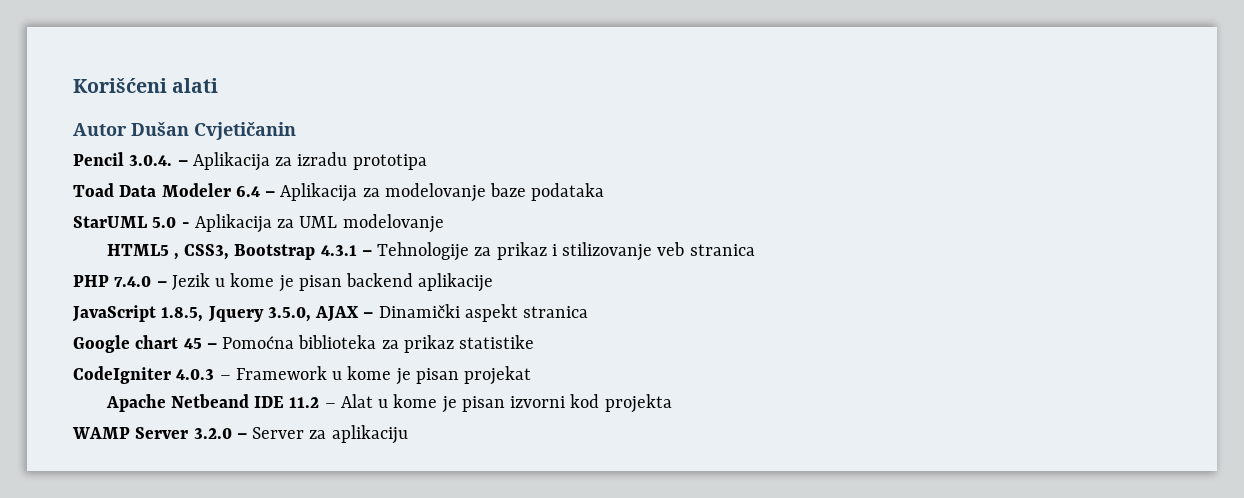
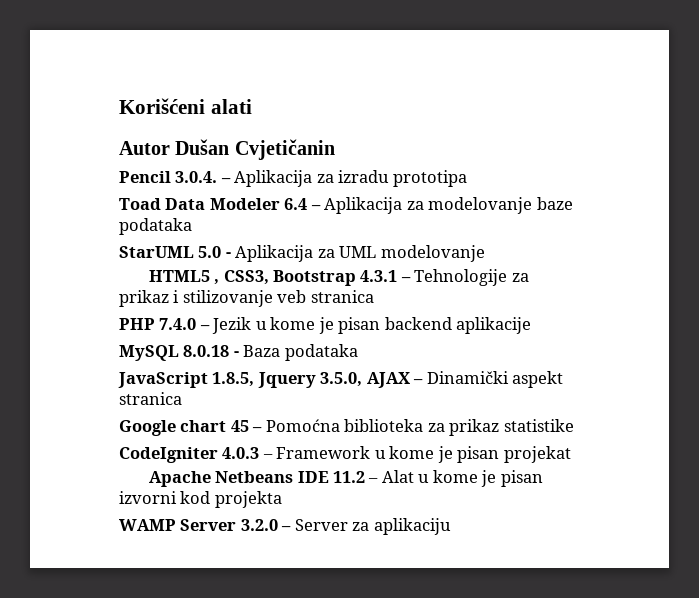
+ MySQL 8.0.18 - Baza podataka
- Apache Netbeand IDE 11.2 – Alat u kome je pisan izvorni kod projekta
+ Apache Netbeans IDE 11.2 – Alat u kome je pisan izvorni kod projekta

